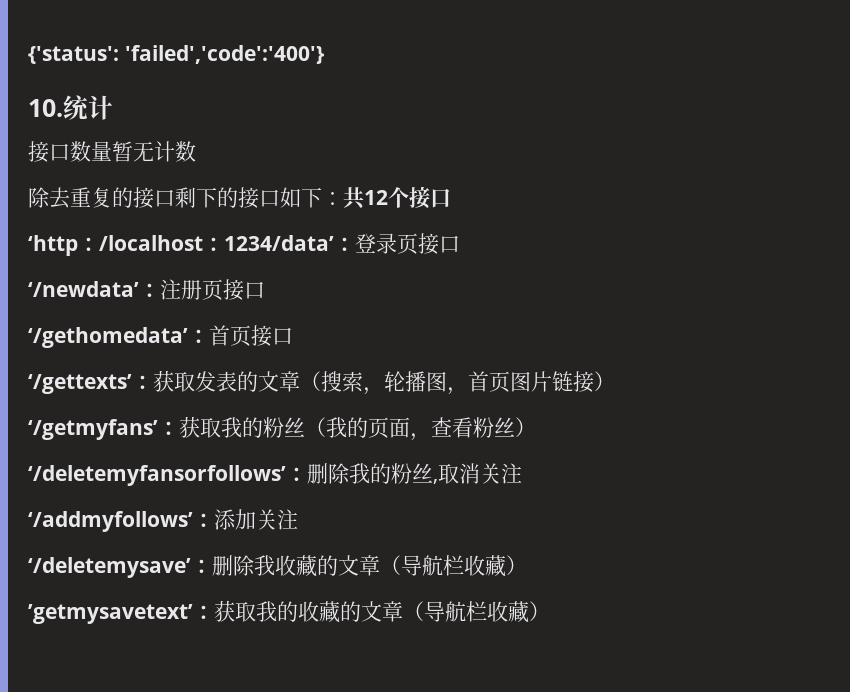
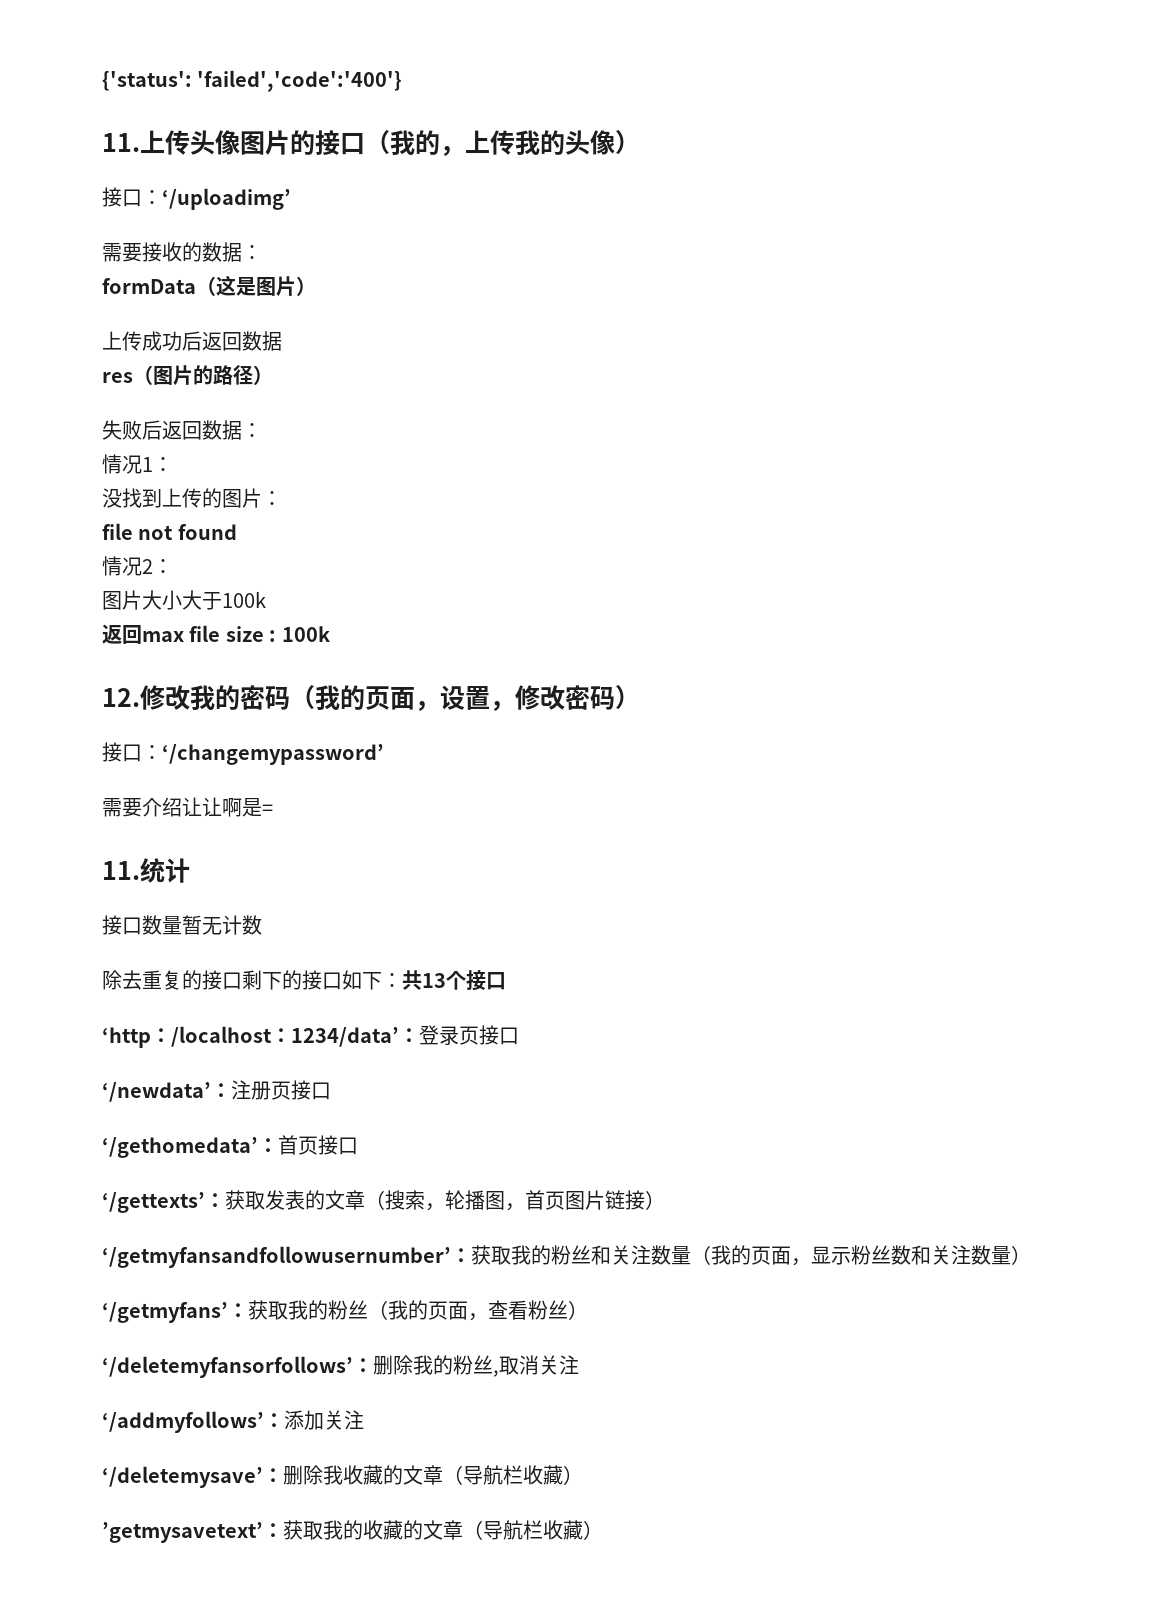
- 10.统计
+ 11.上传头像图片的接口（我的，上传我的头像）
+ 接口：‘/uploadimg’
+ 需要接收的数据：
+ formData（这是图片）
+ 上传成功后返回数据
+ res（图片的路径）
+ 失败后返回数据：
+ 情况1：
+ 没找到上传的图片：
+ file not found
+ 情况2：
+ 图片大小大于100k
+ 返回max file size : 100k
+ 12.修改我的密码（我的页面，设置，修改密码）
+ 接口：‘/changemypassword’
+ 需要介绍让让啊是=
+ 11.统计
- 除去重复的接口剩下的接口如下：共12个接口
+ 除去重复的接口剩下的接口如下：共13个接口
+ ‘/getmyfansandfollowusernumber’：获取我的粉丝和关注数量（我的页面，显示粉丝数和关注数量）

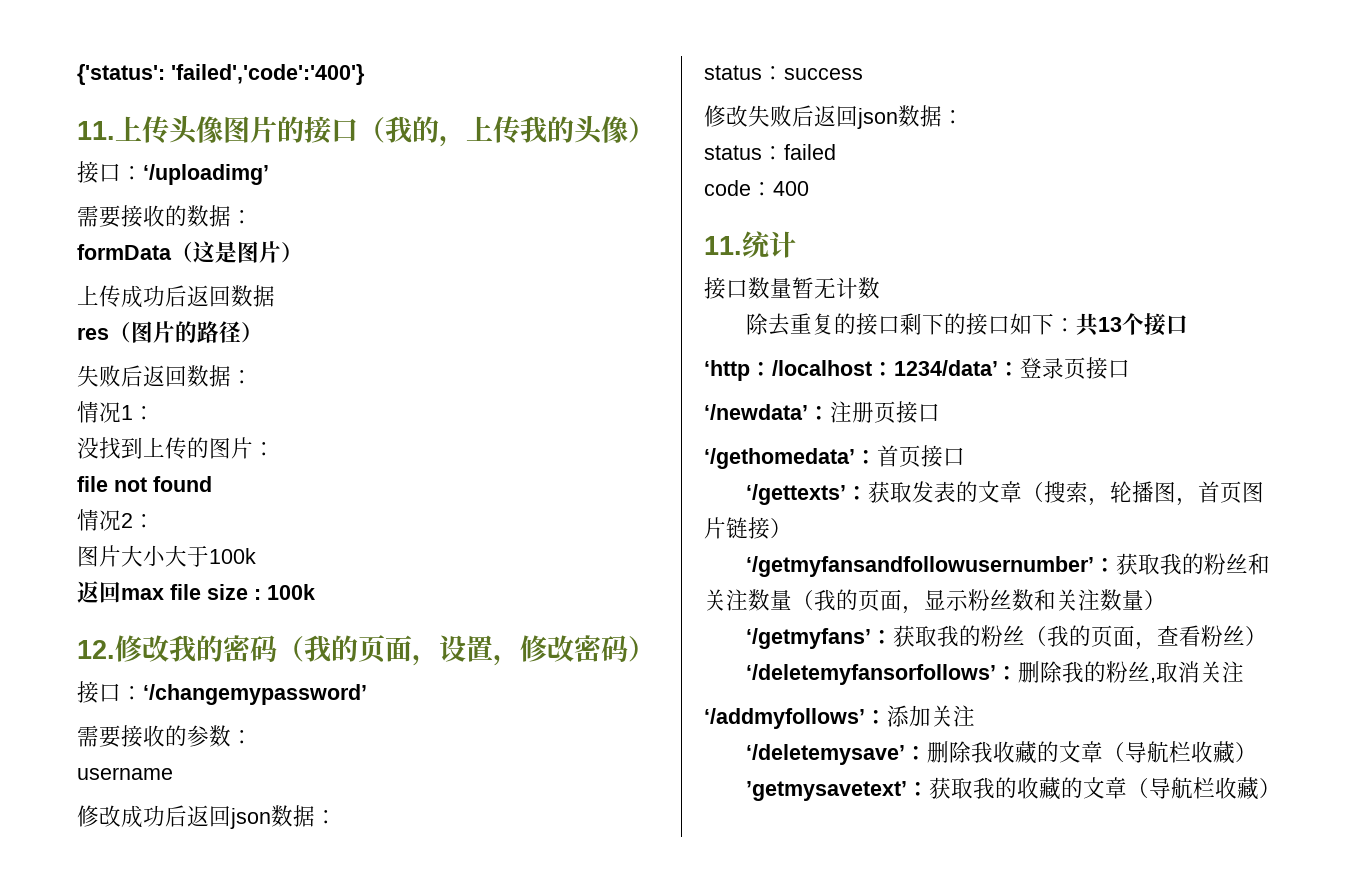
- 需要介绍让让啊是=
+ 需要接收的参数：
+ username
+ 修改成功后返回json数据：
+ status：success
+ 修改失败后返回json数据：
+ status：failed
+ code：400

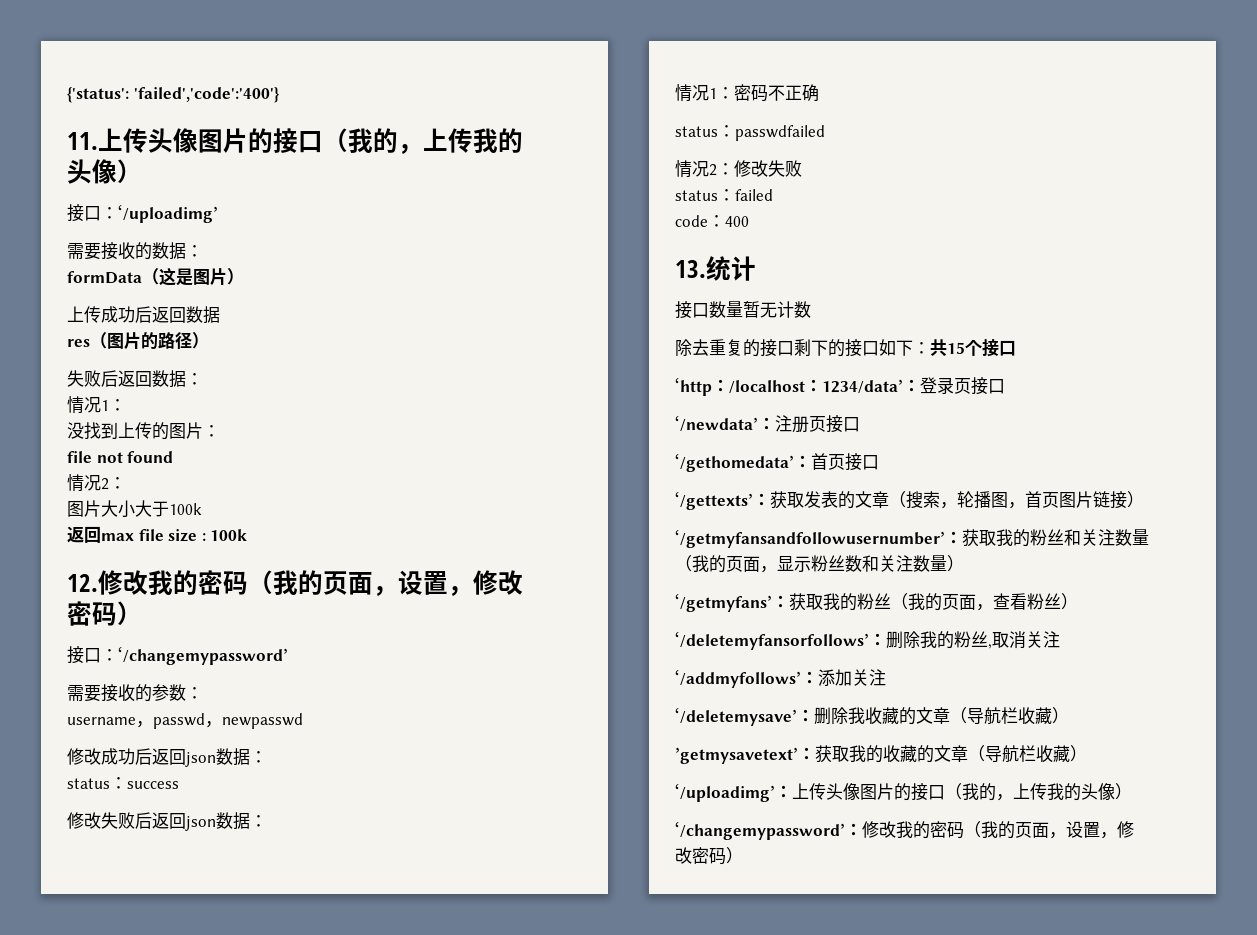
- username
+ username，passwd，newpasswd
+ 情况1：密码不正确
+ status：passwdfailed
+ 情况2：修改失败
- 11.统计
+ 13.统计
- 除去重复的接口剩下的接口如下：共13个接口
+ 除去重复的接口剩下的接口如下：共15个接口
+ ‘/uploadimg’：上传头像图片的接口（我的，上传我的头像）
+ ‘/changemypassword’：修改我的密码（我的页面，设置，修改密码）

